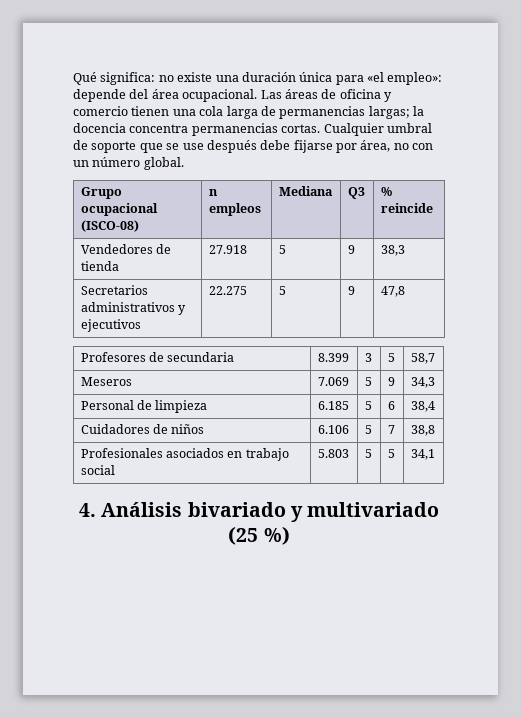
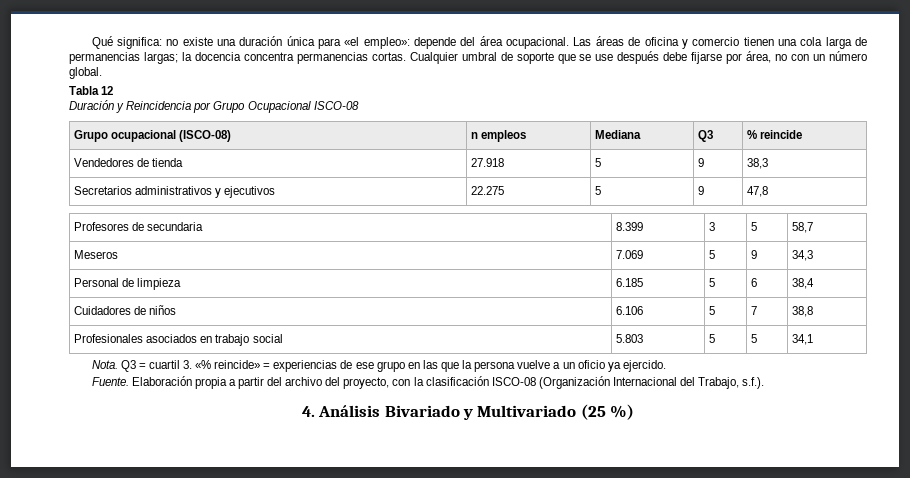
+ Tabla 12
+ Duración y Reincidencia por Grupo Ocupacional ISCO-08
+ Nota. Q3 = cuartil 3. «% reincide» = experiencias de ese grupo en las que la persona vuelve a un oficio ya ejercido.
+ Fuente. Elaboración propia a partir del archivo del proyecto, con la clasificación ISCO-08 (Organización Internacional del Trabajo, s.f.).
- 4. Análisis bivariado y multivariado (25 %)
+ 4. Análisis Bivariado y Multivariado (25 %)

